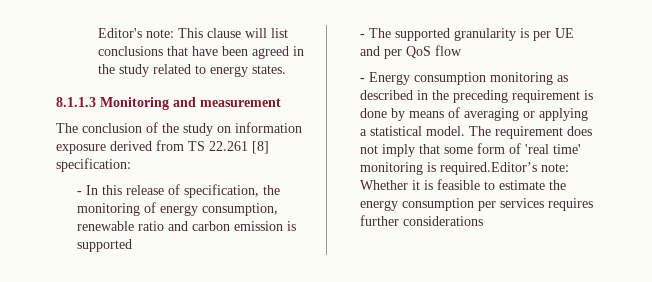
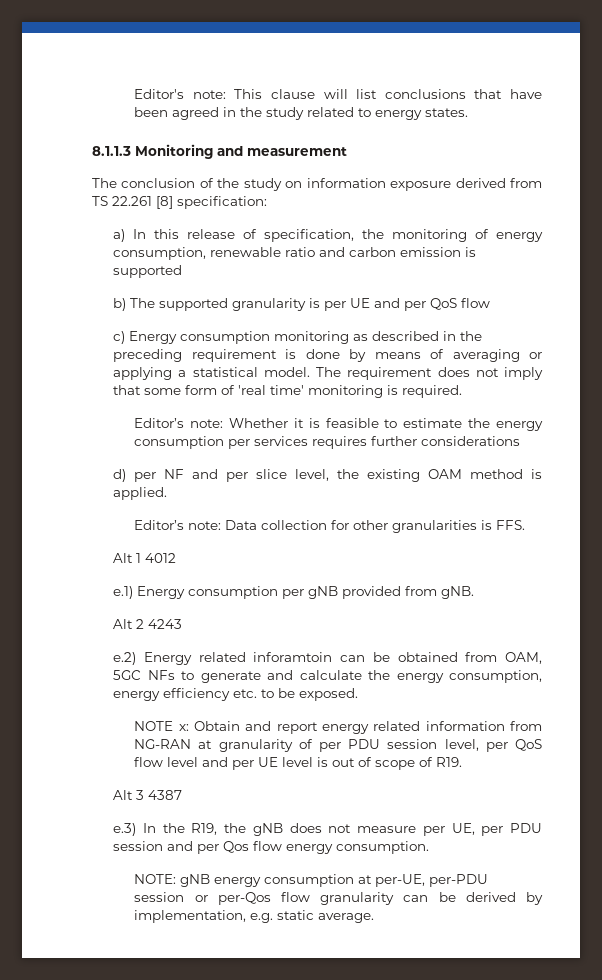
- - In this release of specification, the monitoring of energy consumption, renewable ratio and carbon emission is supported
+ a) In this release of specification, the monitoring of energy consumption, renewable ratio and carbon emission is supported
- - The supported granularity is per UE and per QoS flow
+ b) The supported granularity is per UE and per QoS flow
- - Energy consumption monitoring as described in the preceding requirement is done by means of averaging or applying a statistical model.
+ c) Energy consumption monitoring as described in the preceding requirement is done by means of averaging or applying a statistical model.
- The requirement does not imply that some form of 'real time' monitoring is required.Editor’s note: Whether it is feasible to estimate the energy consumption per services requires further considerations
+ The requirement does not imply that some form of 'real time' monitoring is required.
+ Editor’s note: Whether it is feasible to estimate the energy consumption per services requires further considerations
+ d) per NF and per slice level, the existing OAM method is applied.
+ Editor’s note: Data collection for other granularities is FFS.
+ Alt 1 4012
+ e.1) Energy consumption per gNB provided from gNB.
+ Alt 2 4243
+ e.2) Energy related inforamtoin can be obtained from OAM, 5GC NFs to generate and calculate the energy consumption, energy efficiency etc. to be exposed.
+ NOTE x: Obtain and report energy related information from NG-RAN at granularity of per PDU session level, per QoS flow level and per UE level is out of scope of R19.
+ Alt 3 4387
+ e.3) In the R19, the gNB does not measure per UE, per PDU session and per Qos flow energy consumption.
+ NOTE: gNB energy consumption at per-UE, per-PDU session or per-Qos flow granularity can be derived by implementation, e.g. static average.

